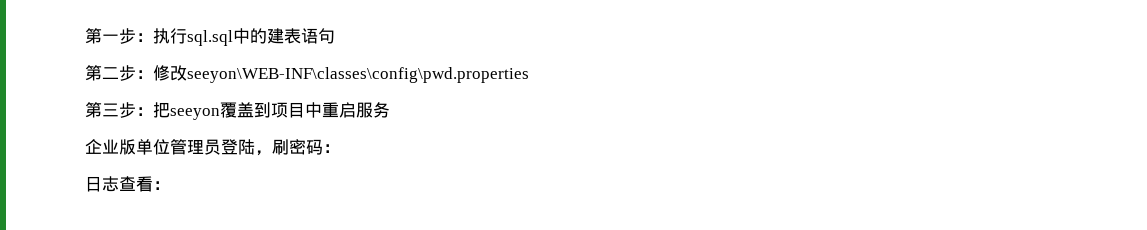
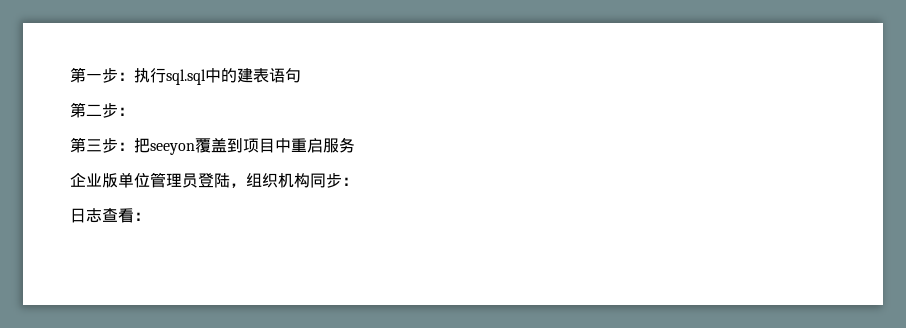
- 第二步：修改seeyon\WEB-INF\classes\config\pwd.properties
+ 第二步：
- 企业版单位管理员登陆，刷密码：
+ 企业版单位管理员登陆，组织机构同步：

